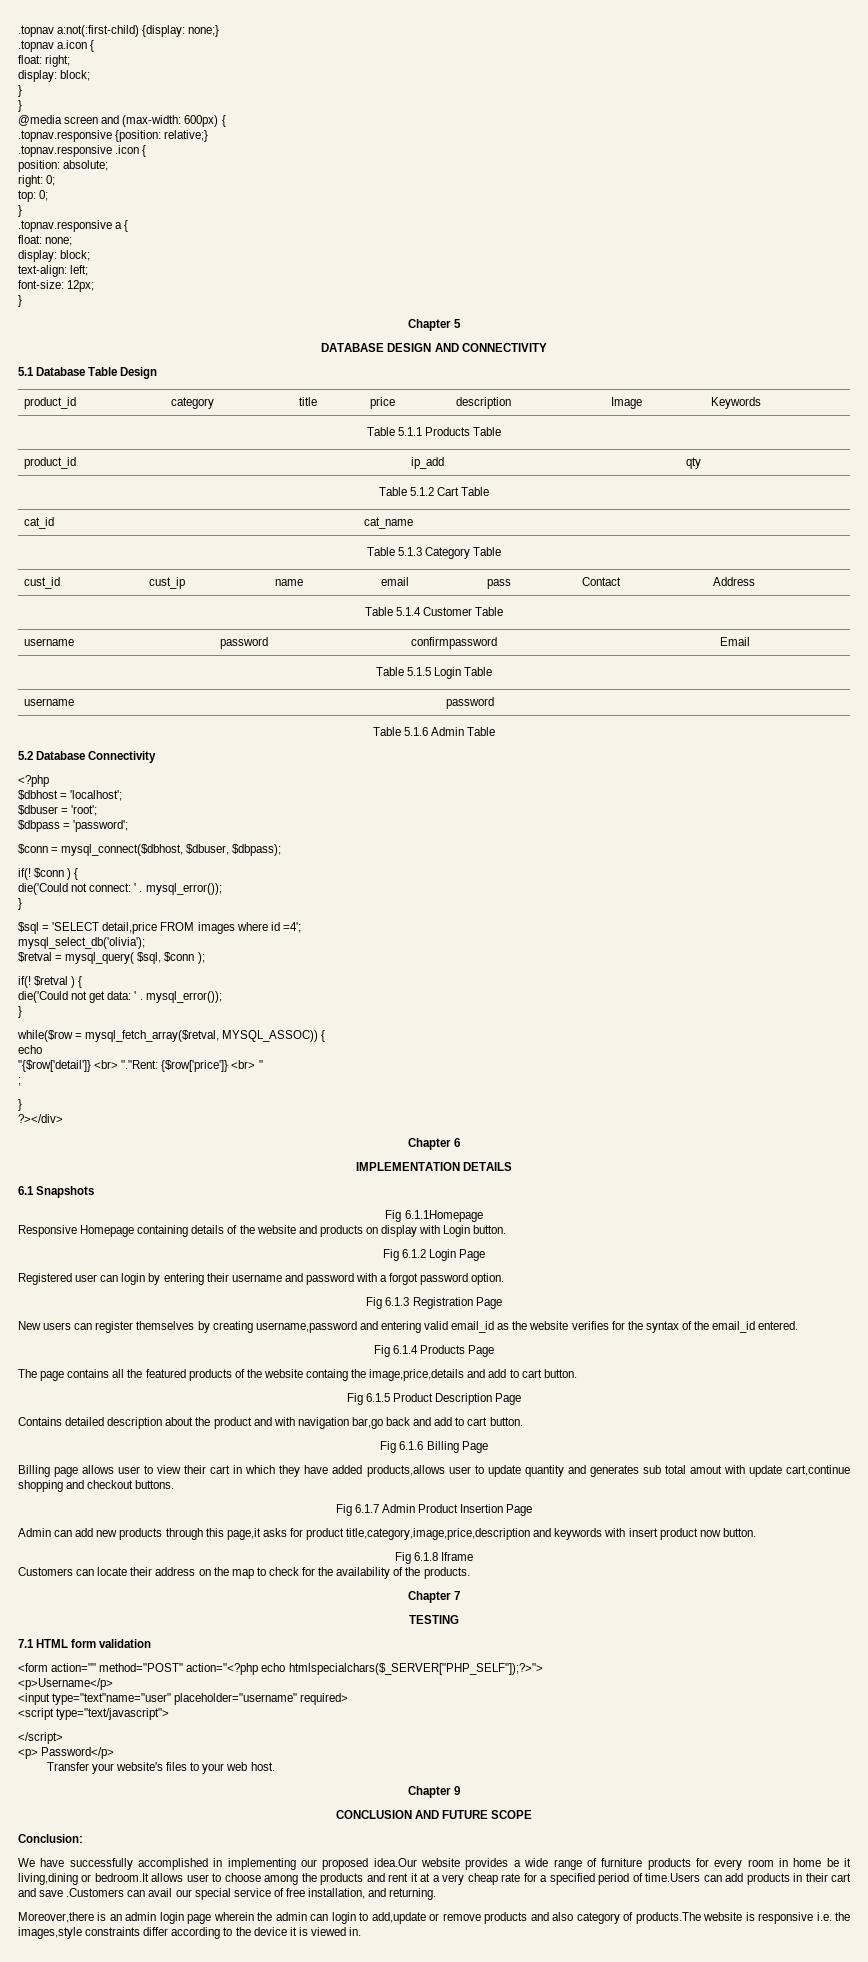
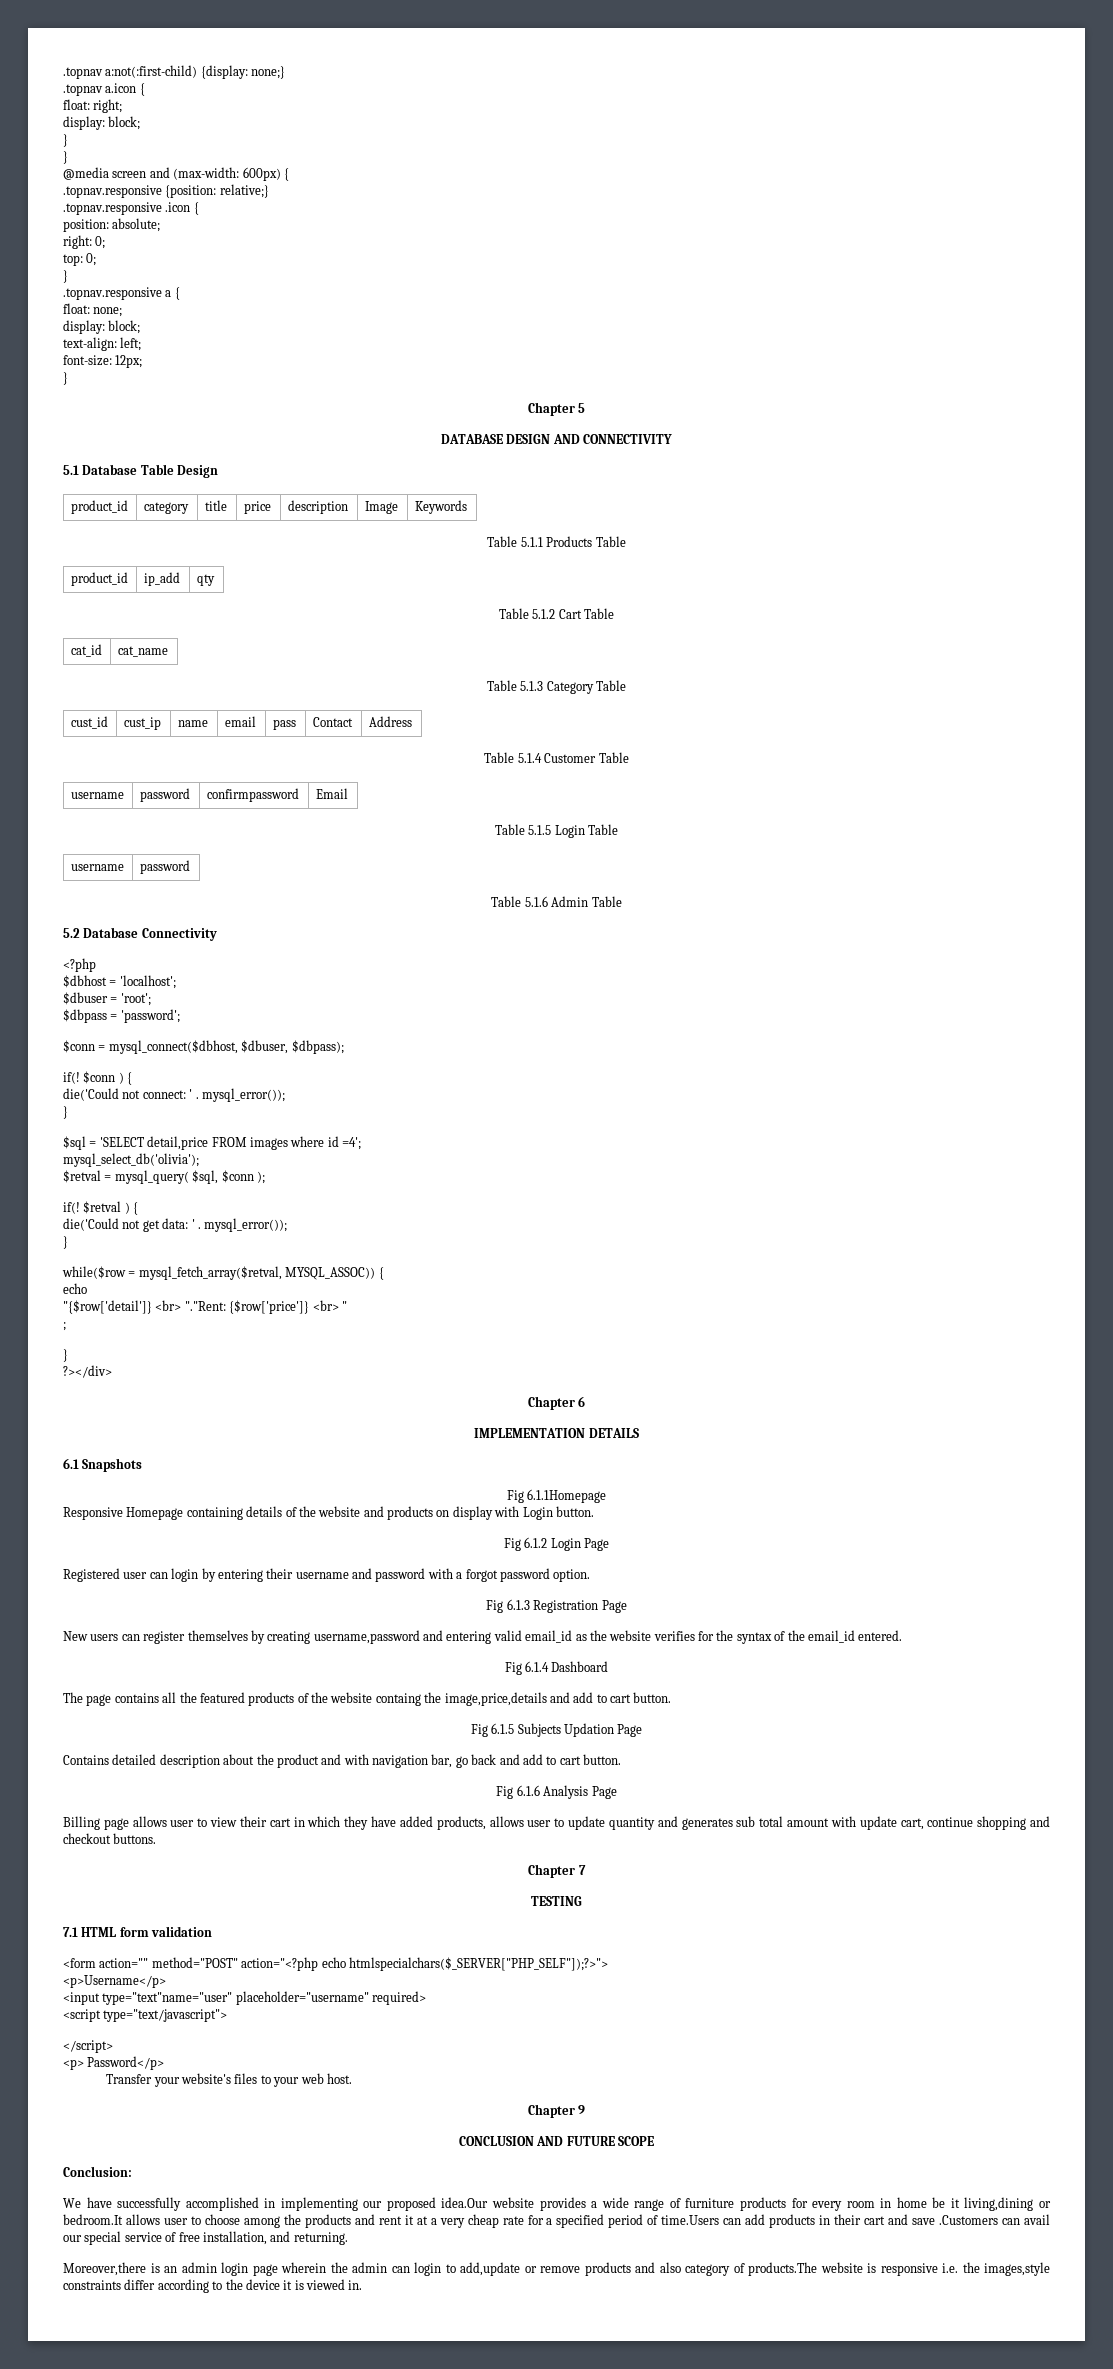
- Fig 6.1.4 Products Page
+ Fig 6.1.4 Dashboard
- Fig 6.1.5 Product Description Page
+ Fig 6.1.5 Subjects Updation Page
- Contains detailed description about the product and with navigation bar,go back and add to cart button.
+ Contains detailed description about the product and with navigation bar, go back and add to cart button.
- Fig 6.1.6 Billing Page
+ Fig 6.1.6 Analysis Page
- Billing page allows user to view their cart in which they have added products,allows user to update quantity and generates sub total amout with update cart,continue shopping and checkout buttons.
+ Billing page allows user to view their cart in which they have added products, allows user to update quantity and generates sub total amount with update cart, continue shopping and checkout buttons.
- Fig 6.1.7 Admin Product Insertion Page
- Admin can add new products through this page,it asks for product title,category,image,price,description and keywords with insert product now button.
- Fig 6.1.8 Iframe
- Customers can locate their address on the map to check for the availability of the products.

